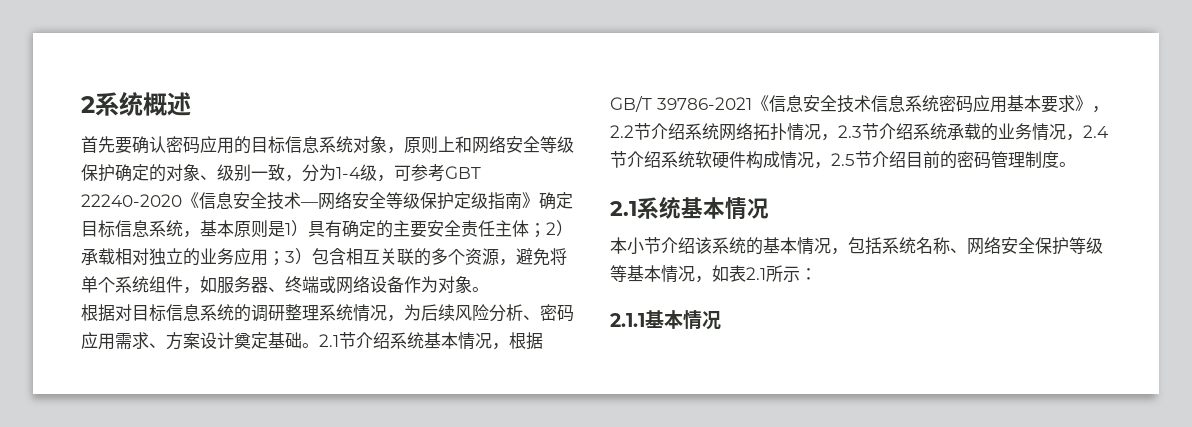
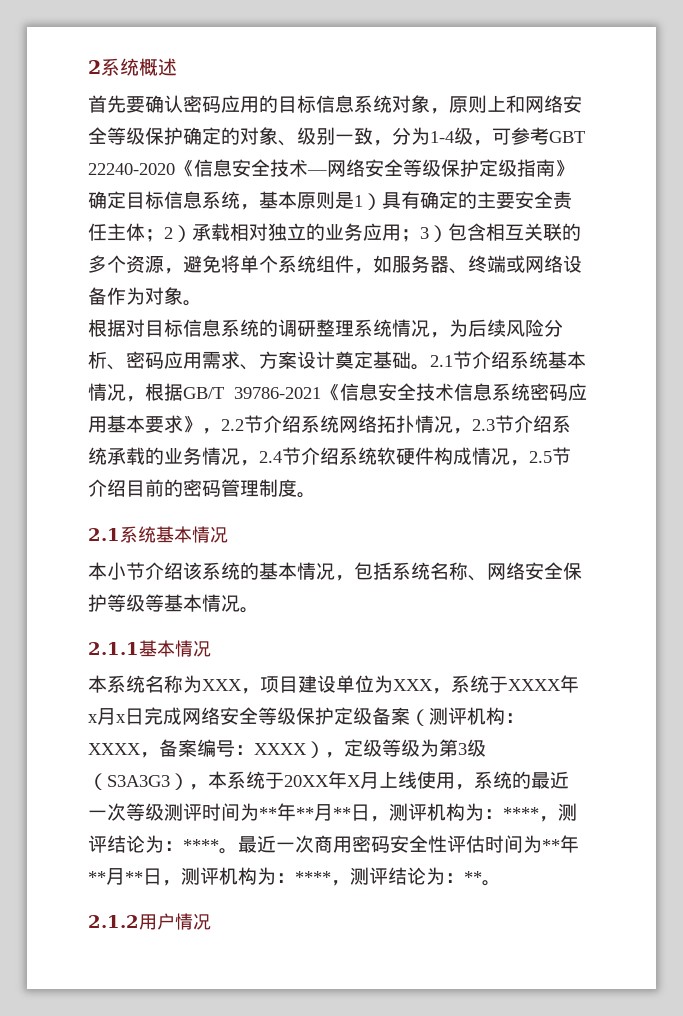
- 本小节介绍该系统的基本情况，包括系统名称、网络安全保护等级等基本情况，如表2.1所示：
+ 本小节介绍该系统的基本情况，包括系统名称、网络安全保护等级等基本情况。
+ 本系统名称为XXX，项目建设单位为XXX，系统于XXXX年x月x日完成网络安全等级保护定级备案（测评机构：XXXX，备案编号：XXXX），定级等级为第3级（S3A3G3），本系统于20XX年X月上线使用，系统的最近一次等级测评时间为**年**月**日，测评机构为：****，测评结论为：****。最近一次商用密码安全性评估时间为**年**月**日，测评机构为：****，测评结论为：**。
+ 2.1.2用户情况

